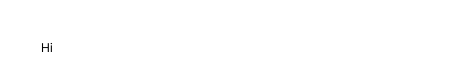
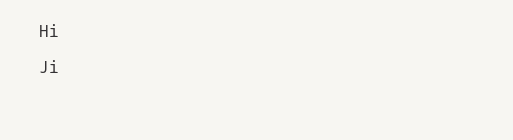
+ Ji

